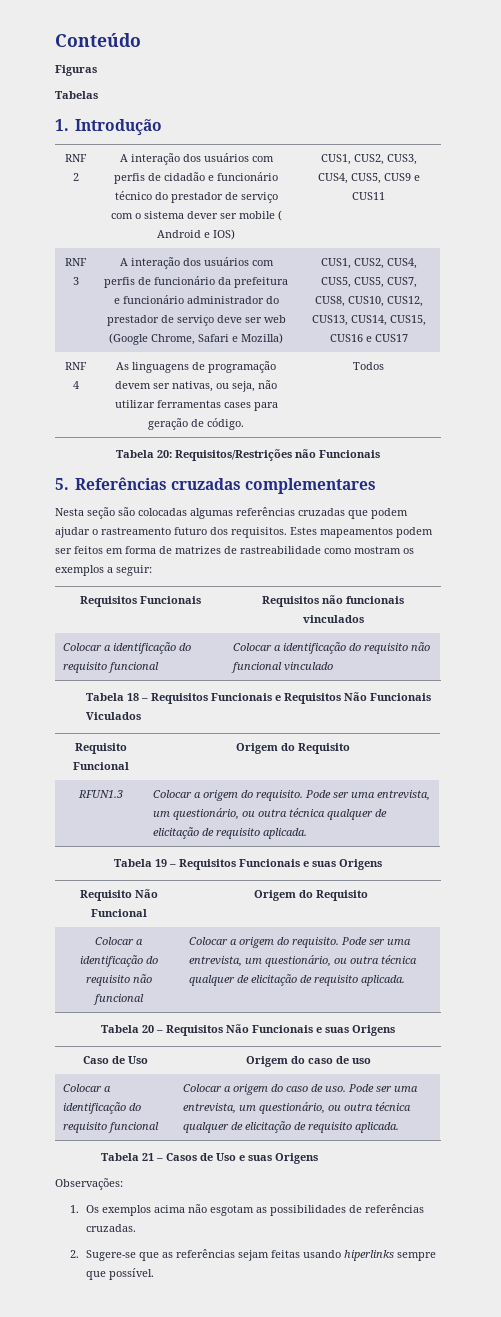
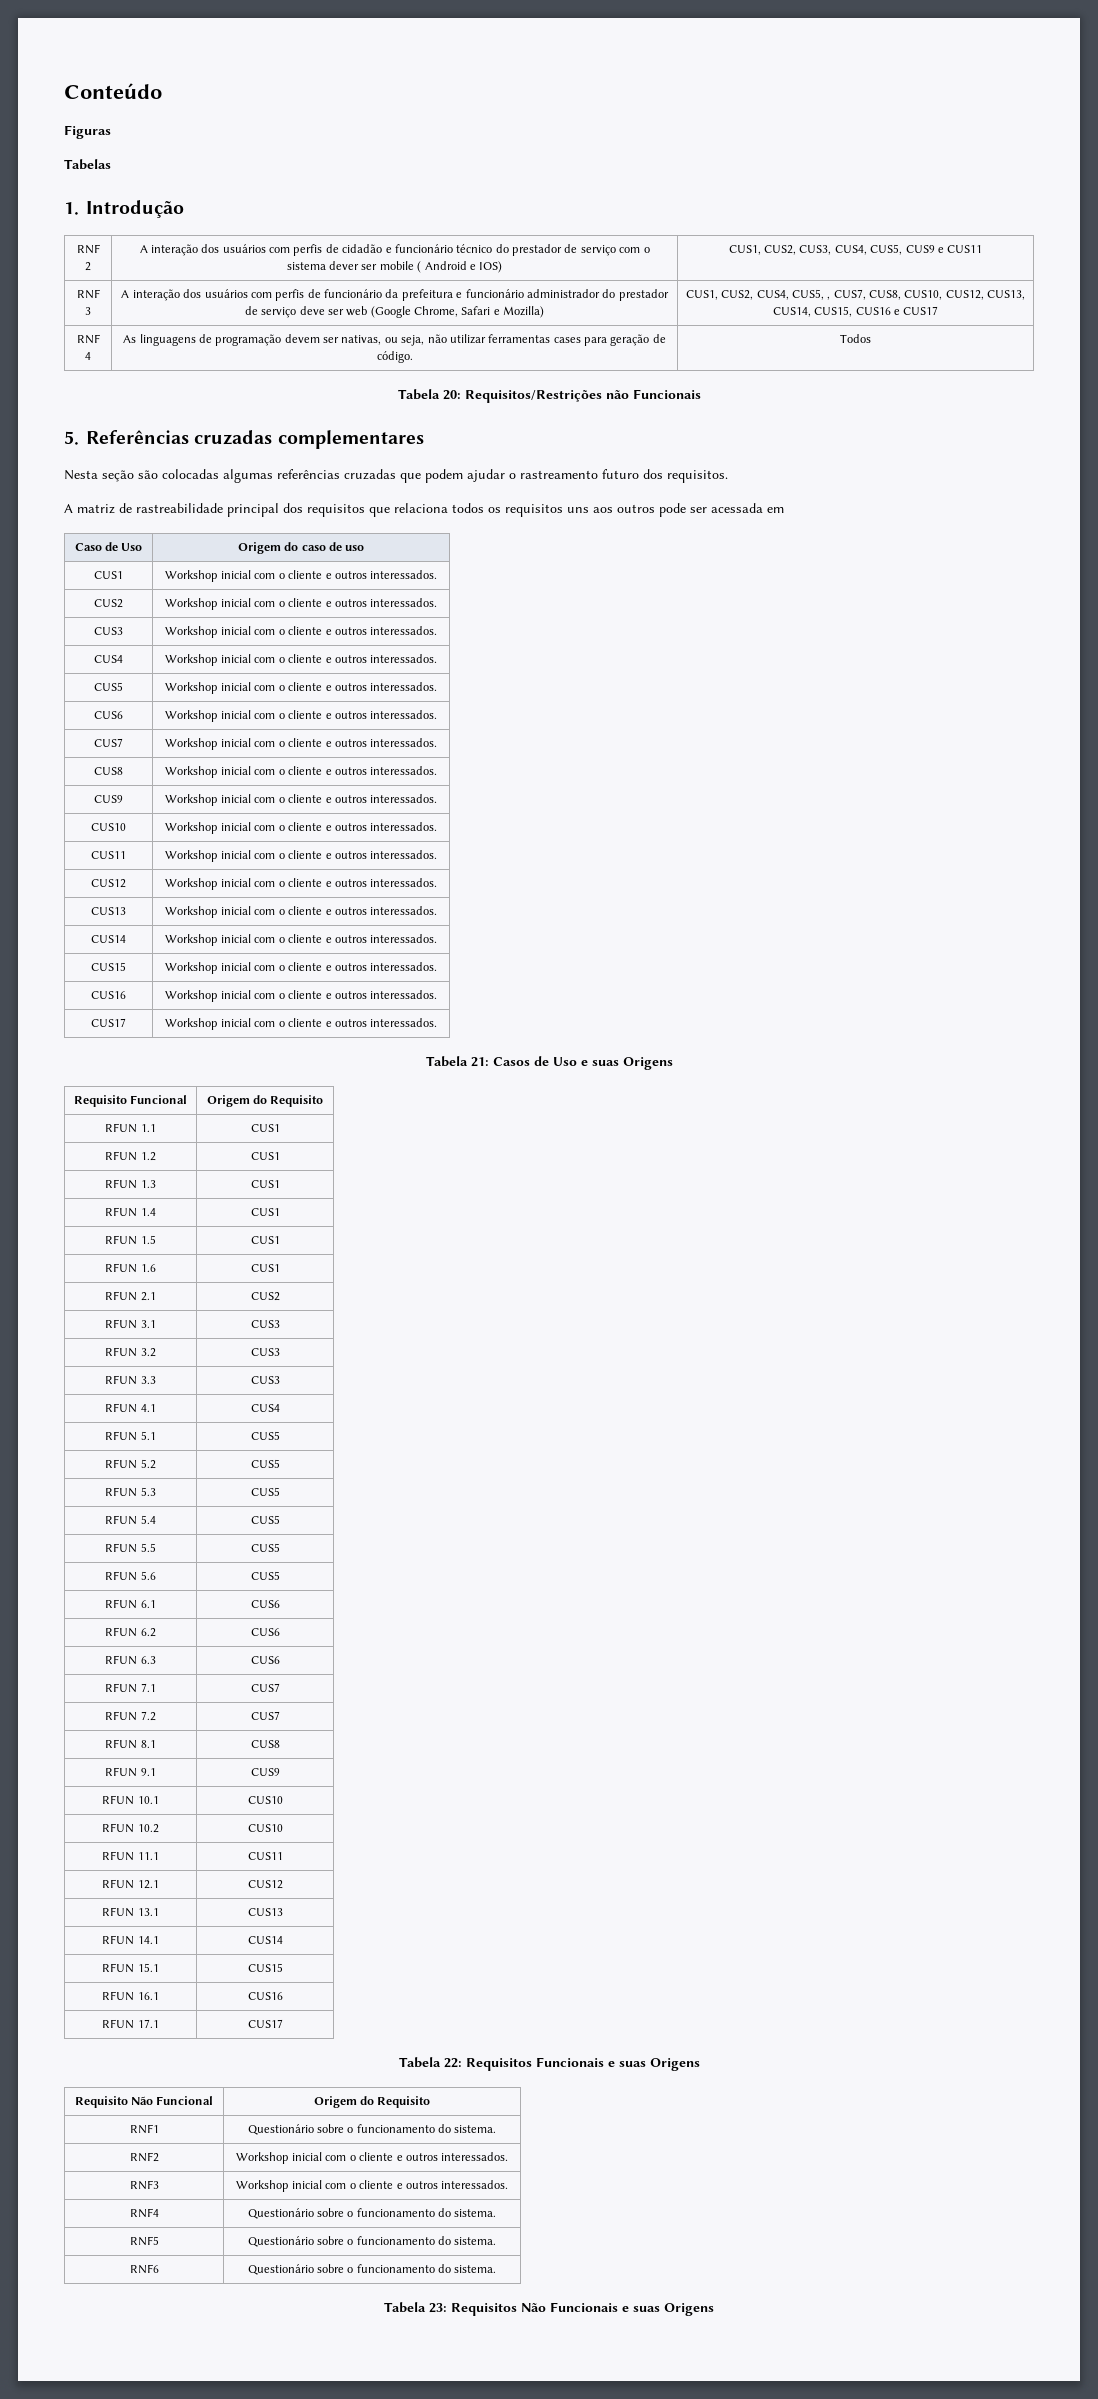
- CUS1, CUS2, CUS4, CUS5, CUS5, CUS7, CUS8, CUS10, CUS12, CUS13, CUS14, CUS15, CUS16 e CUS17
+ CUS1, CUS2, CUS4, CUS5, , CUS7, CUS8, CUS10, CUS12, CUS13, CUS14, CUS15, CUS16 e CUS17
- Nesta seção são colocadas algumas referências cruzadas que podem ajudar o rastreamento futuro dos requisitos. Estes mapeamentos podem ser feitos em forma de matrizes de rastreabilidade como mostram os exemplos a seguir:
- Requisitos Funcionais | Requisitos não funcionais vinculados
- Colocar a identificação do requisito funcional | Colocar a identificação do requisito não funcional vinculado
- Tabela 18 – Requisitos Funcionais e Requisitos Não Funcionais Viculados
+ Nesta seção são colocadas algumas referências cruzadas que podem ajudar o rastreamento futuro dos requisitos.
+ A matriz de rastreabilidade principal dos requisitos que relaciona todos os requisitos uns aos outros pode ser acessada em
+ Caso de Uso | Origem do caso de uso
+ CUS1 | Workshop inicial com o cliente e outros interessados.
+ CUS2 | Workshop inicial com o cliente e outros interessados.
+ CUS3 | Workshop inicial com o cliente e outros interessados.
+ CUS4 | Workshop inicial com o cliente e outros interessados.
+ CUS5 | Workshop inicial com o cliente e outros interessados.
+ CUS6 | Workshop inicial com o cliente e outros interessados.
+ CUS7 | Workshop inicial com o cliente e outros interessados.
+ CUS8 | Workshop inicial com o cliente e outros interessados.
+ CUS9 | Workshop inicial com o cliente e outros interessados.
+ CUS10 | Workshop inicial com o cliente e outros interessados.
+ CUS11 | Workshop inicial com o cliente e outros interessados.
+ CUS12 | Workshop inicial com o cliente e outros interessados.
+ CUS13 | Workshop inicial com o cliente e outros interessados.
+ CUS14 | Workshop inicial com o cliente e outros interessados.
+ CUS15 | Workshop inicial com o cliente e outros interessados.
+ CUS16 | Workshop inicial com o cliente e outros interessados.
+ CUS17 | Workshop inicial com o cliente e outros interessados.
+ Tabela 21: Casos de Uso e suas Origens
- RFUN1.3 | Colocar a origem do requisito. Pode ser uma entrevista, um questionário, ou outra técnica qualquer de elicitação de requisito aplicada.
- Tabela 19 – Requisitos Funcionais e suas Origens
+ RFUN 1.1 | CUS1
+ RFUN 1.2 | CUS1
+ RFUN 1.3 | CUS1
+ RFUN 1.4 | CUS1
+ RFUN 1.5 | CUS1
+ RFUN 1.6 | CUS1
+ RFUN 2.1 | CUS2
+ RFUN 3.1 | CUS3
+ RFUN 3.2 | CUS3
+ RFUN 3.3 | CUS3
+ RFUN 4.1 | CUS4
+ RFUN 5.1 | CUS5
+ RFUN 5.2 | CUS5
+ RFUN 5.3 | CUS5
+ RFUN 5.4 | CUS5
+ RFUN 5.5 | CUS5
+ RFUN 5.6 | CUS5
+ RFUN 6.1 | CUS6
+ RFUN 6.2 | CUS6
+ RFUN 6.3 | CUS6
+ RFUN 7.1 | CUS7
+ RFUN 7.2 | CUS7
+ RFUN 8.1 | CUS8
+ RFUN 9.1 | CUS9
+ RFUN 10.1 | CUS10
+ RFUN 10.2 | CUS10
+ RFUN 11.1 | CUS11
+ RFUN 12.1 | CUS12
+ RFUN 13.1 | CUS13
+ RFUN 14.1 | CUS14
+ RFUN 15.1 | CUS15
+ RFUN 16.1 | CUS16
+ RFUN 17.1 | CUS17
+ Tabela 22: Requisitos Funcionais e suas Origens
- Colocar a identificação do requisito não funcional | Colocar a origem do requisito. Pode ser uma entrevista, um questionário, ou outra técnica qualquer de elicitação de requisito aplicada.
- Tabela 20 – Requisitos Não Funcionais e suas Origens
+ RNF1 | Questionário sobre o funcionamento do sistema.
+ RNF2 | Workshop inicial com o cliente e outros interessados.
+ RNF3 | Workshop inicial com o cliente e outros interessados.
+ RNF4 | Questionário sobre o funcionamento do sistema.
+ RNF5 | Questionário sobre o funcionamento do sistema.
+ RNF6 | Questionário sobre o funcionamento do sistema.
+ Tabela 23: Requisitos Não Funcionais e suas Origens
- Caso de Uso | Origem do caso de uso
- Colocar a identificação do requisito funcional | Colocar a origem do caso de uso. Pode ser uma entrevista, um questionário, ou outra técnica qualquer de elicitação de requisito aplicada.
- Tabela 21 – Casos de Uso e suas Origens
- Observações:
- 1. Os exemplos acima não esgotam as possibilidades de referências cruzadas.
- 2. Sugere-se que as referências sejam feitas usando hiperlinks sempre que possível.

